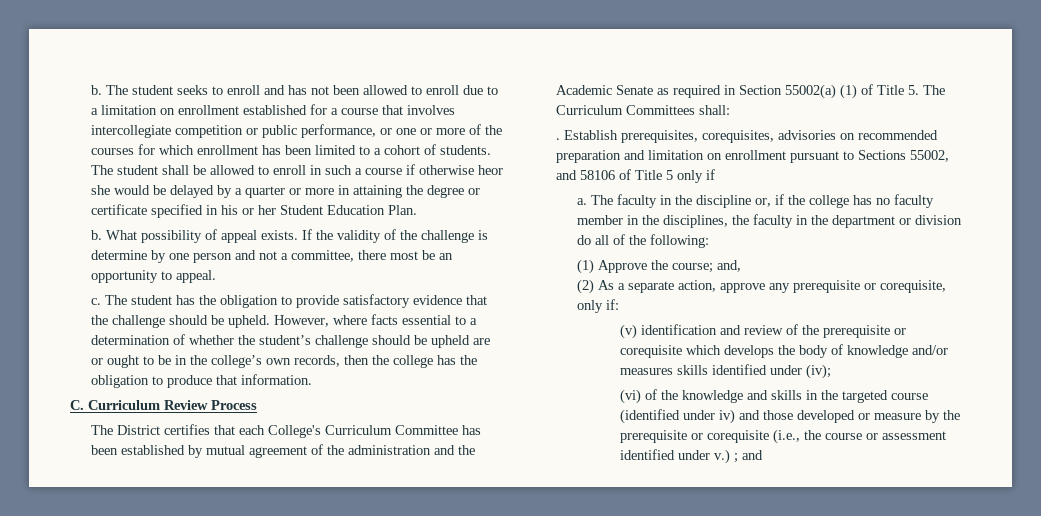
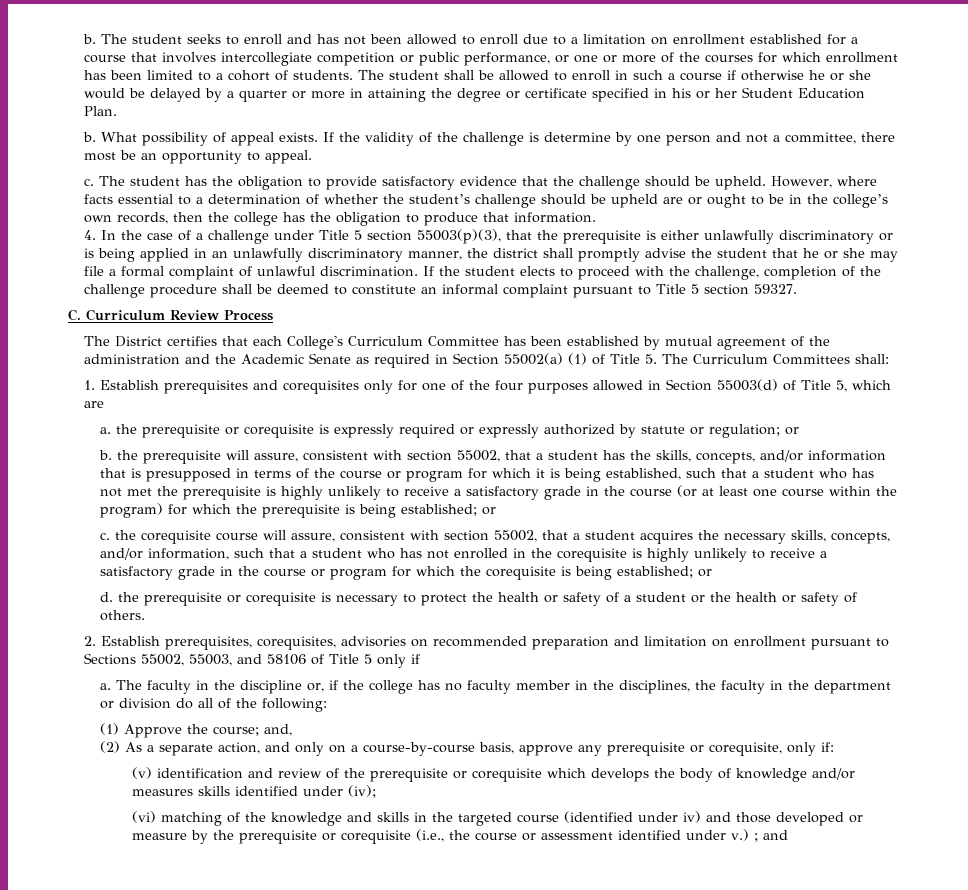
- The student shall be allowed to enroll in such a course if otherwise heor she would be delayed by a quarter or more in attaining the degree or certificate specified in his or her Student Education Plan.
+ The student shall be allowed to enroll in such a course if otherwise he or she would be delayed by a quarter or more in attaining the degree or certificate specified in his or her Student Education Plan.
+ 4. In the case of a challenge under Title 5 section 55003(p)(3), that the prerequisite is either unlawfully discriminatory or is being applied in an unlawfully discriminatory manner, the district shall promptly advise the student that he or she may file a formal complaint of unlawful discrimination. If the student elects to proceed with the challenge, completion of the challenge procedure shall be deemed to constitute an informal complaint pursuant to Title 5 section 59327.
- . Establish prerequisites, corequisites, advisories on recommended preparation and limitation on enrollment pursuant to Sections 55002, and 58106 of Title 5 only if
+ 1. Establish prerequisites and corequisites only for one of the four purposes allowed in Section 55003(d) of Title 5, which are
+ a. the prerequisite or corequisite is expressly required or expressly authorized by statute or regulation; or
+ b. the prerequisite will assure, consistent with section 55002, that a student has the skills, concepts, and/or information that is presupposed in terms of the course or program for which it is being established, such that a student who has not met the prerequisite is highly unlikely to receive a satisfactory grade in the course (or at least one course within the program) for which the prerequisite is being established; or
+ c. the corequisite course will assure, consistent with section 55002, that a student acquires the necessary skills, concepts, and/or information, such that a student who has not enrolled in the corequisite is highly unlikely to receive a satisfactory grade in the course or program for which the corequisite is being established; or
+ d. the prerequisite or corequisite is necessary to protect the health or safety of a student or the health or safety of others.
+ 2. Establish prerequisites, corequisites, advisories on recommended preparation and limitation on enrollment pursuant to Sections 55002, 55003, and 58106 of Title 5 only if
- (2) As a separate action, approve any prerequisite or corequisite, only if:
+ (2) As a separate action, and only on a course-by-course basis, approve any prerequisite or corequisite, only if:
- (vi) of the knowledge and skills in the targeted course (identified under iv) and those developed or measure by the prerequisite or corequisite (i.e., the course or assessment identified under v.) ; and
+ (vi) matching of the knowledge and skills in the targeted course (identified under iv) and those developed or measure by the prerequisite or corequisite (i.e., the course or assessment identified under v.) ; and

